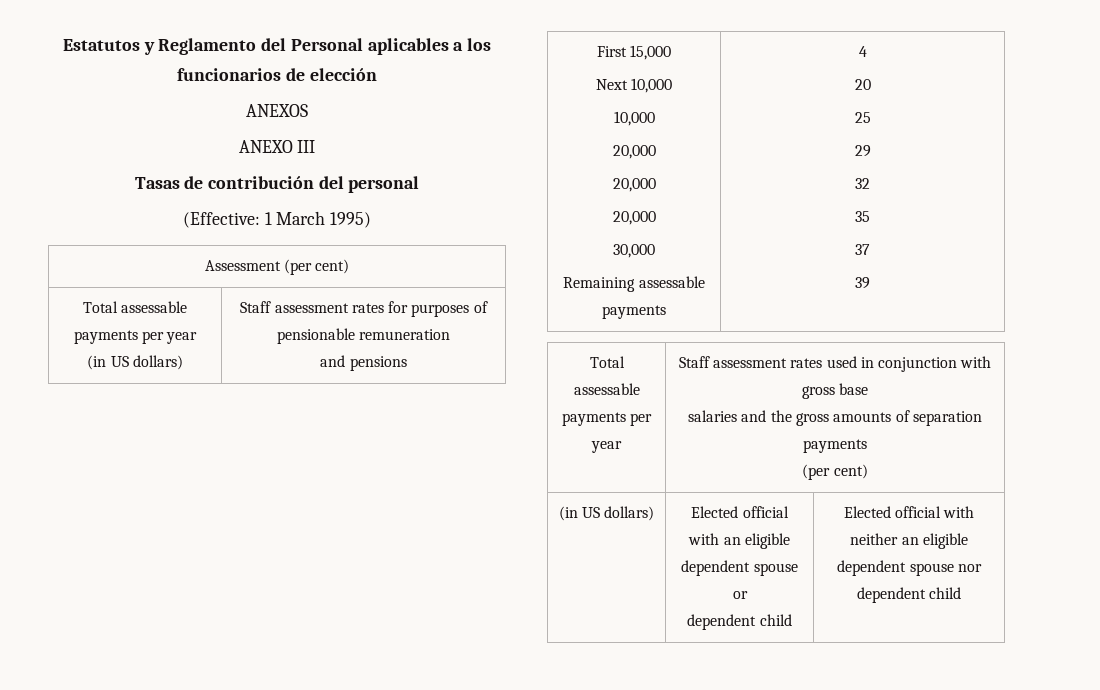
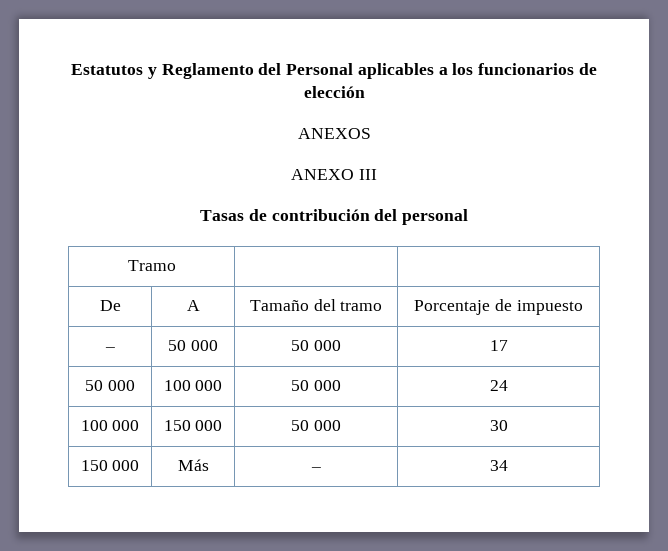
- (Effective: 1 March 1995)
- Assessment (per cent)
- Total assessable payments per year
- (in US dollars) | Staff assessment rates for purposes of pensionable remuneration
- and pensions
- First 15,000
- Next 10,000
- 10,000
- 20,000
- 20,000
- 20,000
- 30,000
- Remaining assessable payments | 4
- 20
- 25
- 29
- 32
- 35
- 37
- 39
- Total assessable payments per year | Staff assessment rates used in conjunction with gross base
- salaries and the gross amounts of separation payments
- (per cent)
- (in US dollars) | Elected official with an eligible dependent spouse or
- dependent child | Elected official with neither an eligible dependent spouse nor dependent child
+ Tramo | |
+ De | A | Tamaño del tramo | Porcentaje de impuesto
+ – | 50 000 | 50 000 | 17
+ 50 000 | 100 000 | 50 000 | 24
+ 100 000 | 150 000 | 50 000 | 30
+ 150 000 | Más | – | 34

